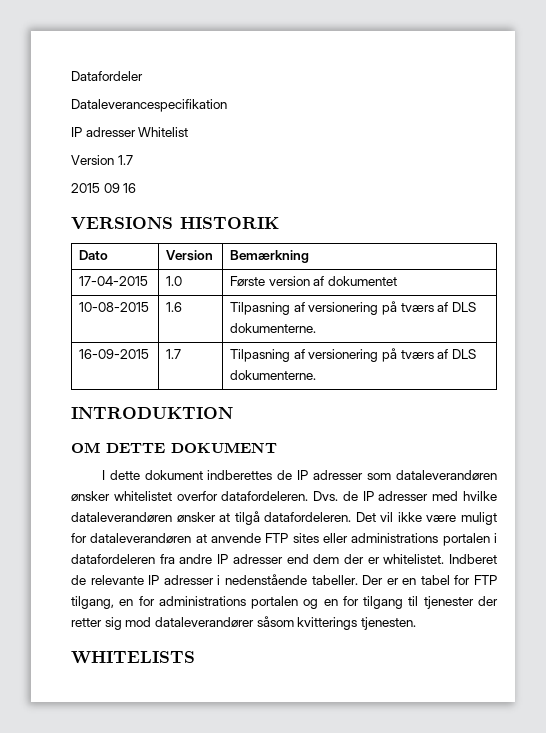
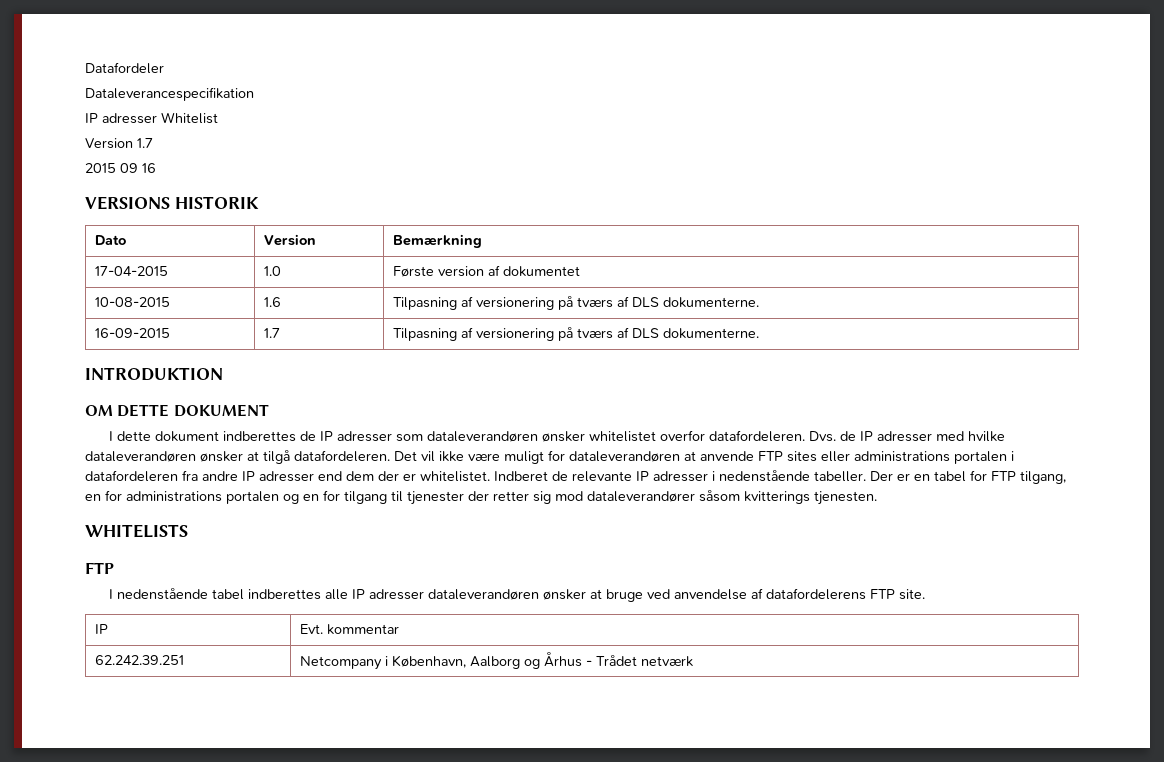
  WHITELISTS
+ FTP
+ I nedenstående tabel indberettes alle IP adresser dataleverandøren ønsker at bruge ved anvendelse af datafordelerens FTP site.
+ IP | Evt. kommentar
+ 62.242.39.251 | Netcompany i København, Aalborg og Århus - Trådet netværk

